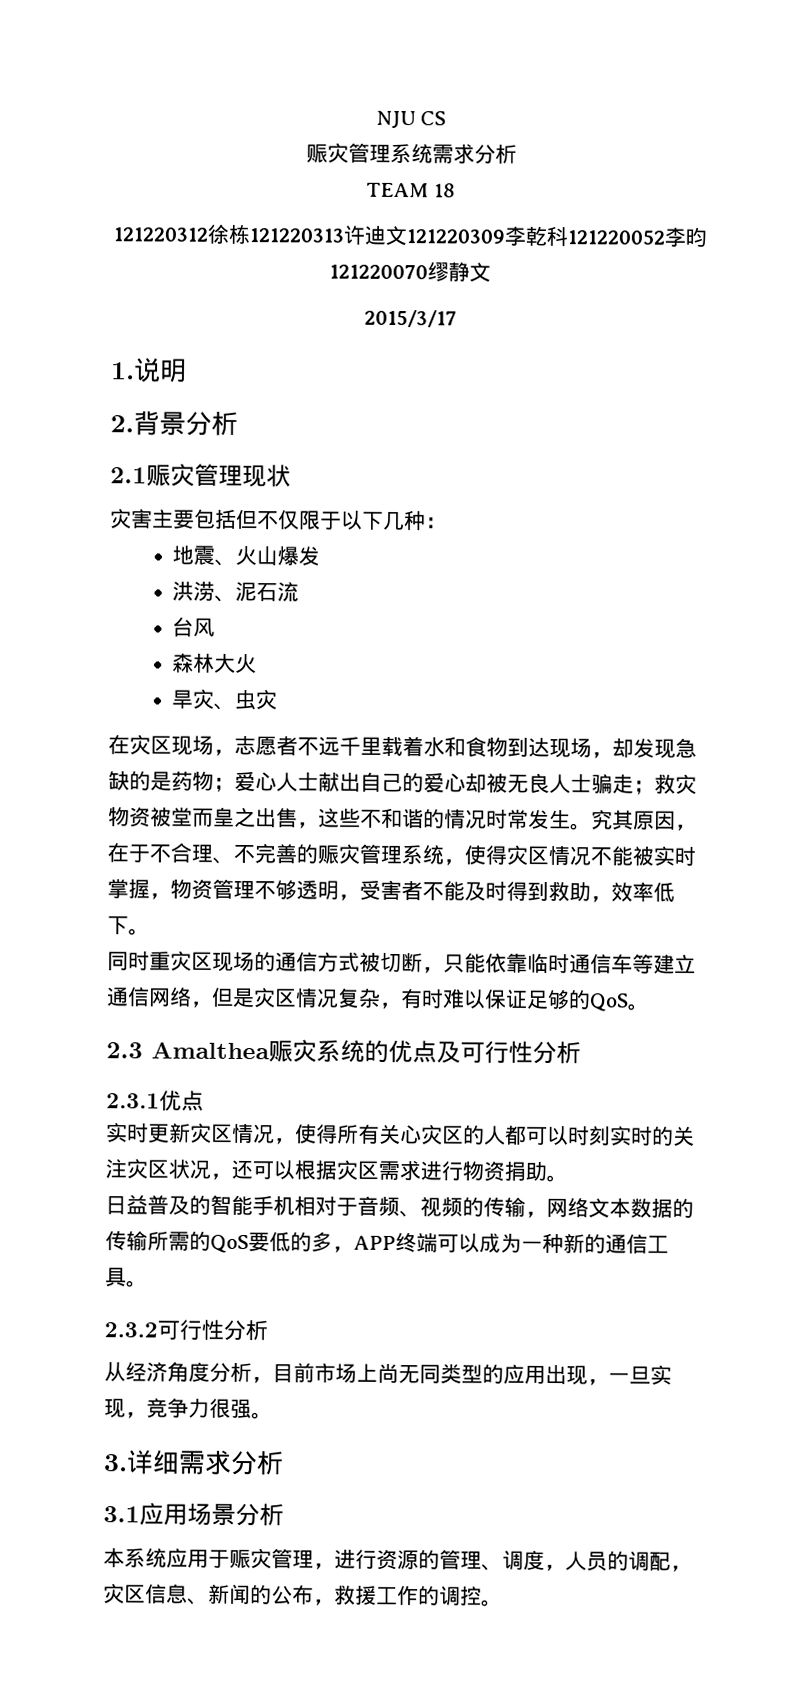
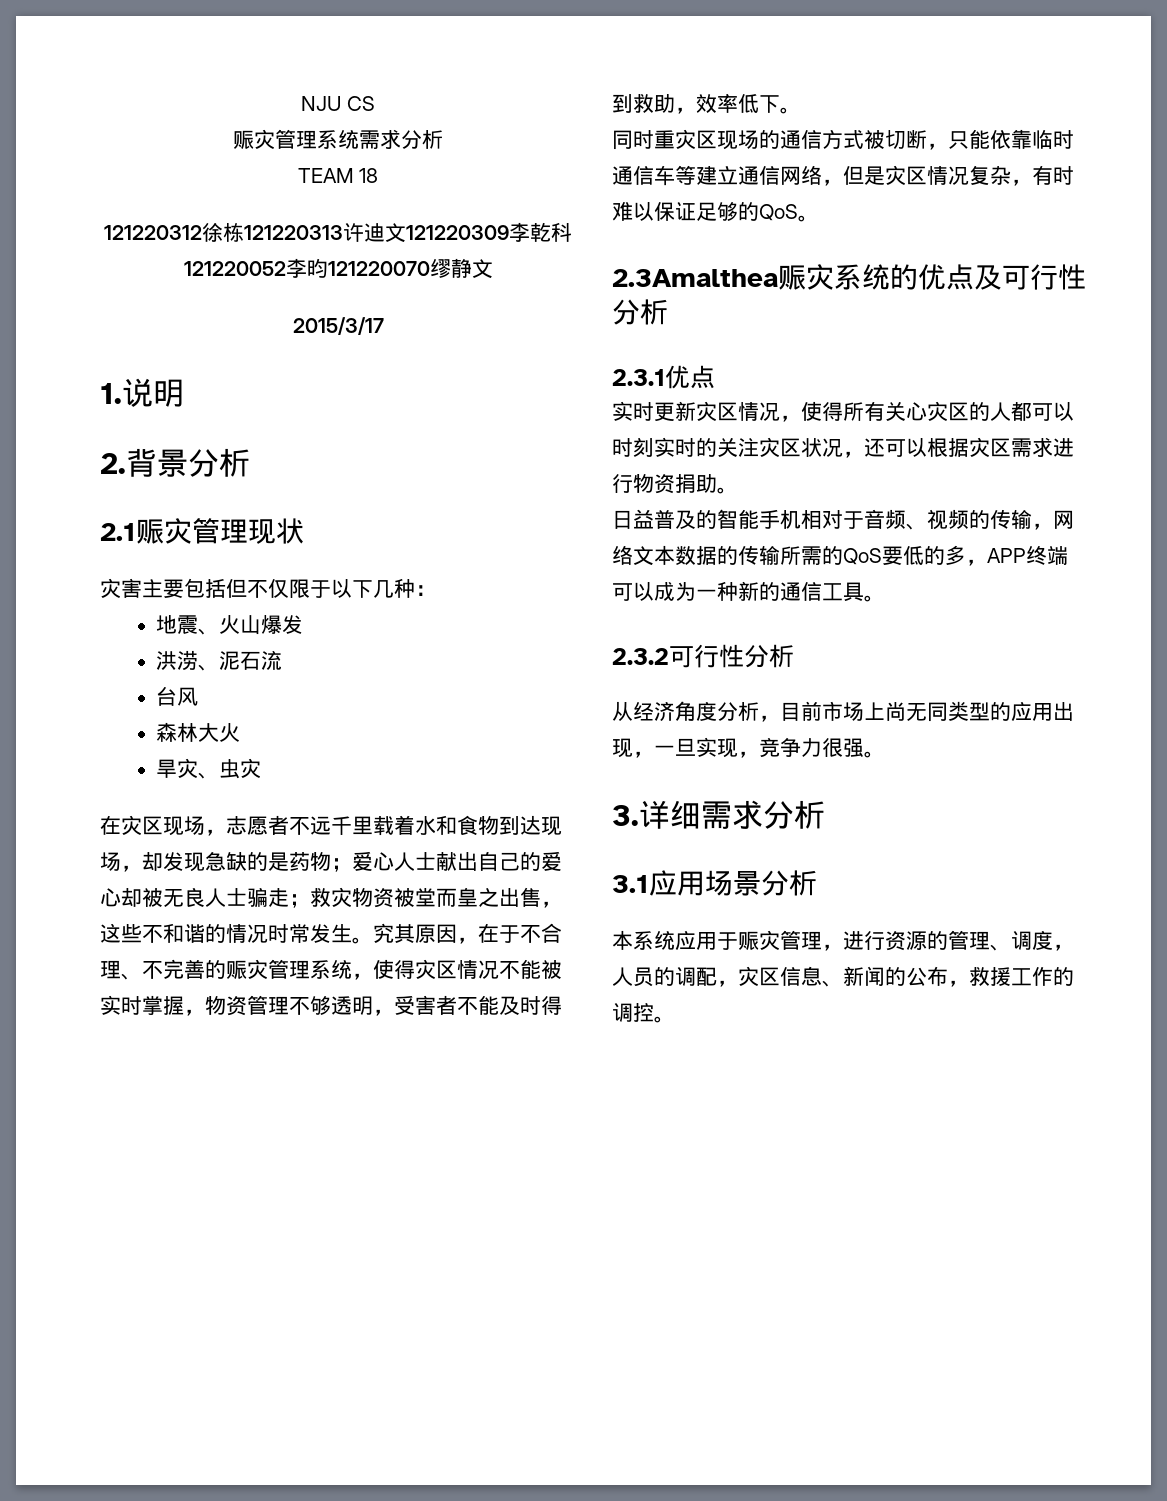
- 2.3 Amalthea赈灾系统的优点及可行性分析
+ 2.3Amalthea赈灾系统的优点及可行性分析

